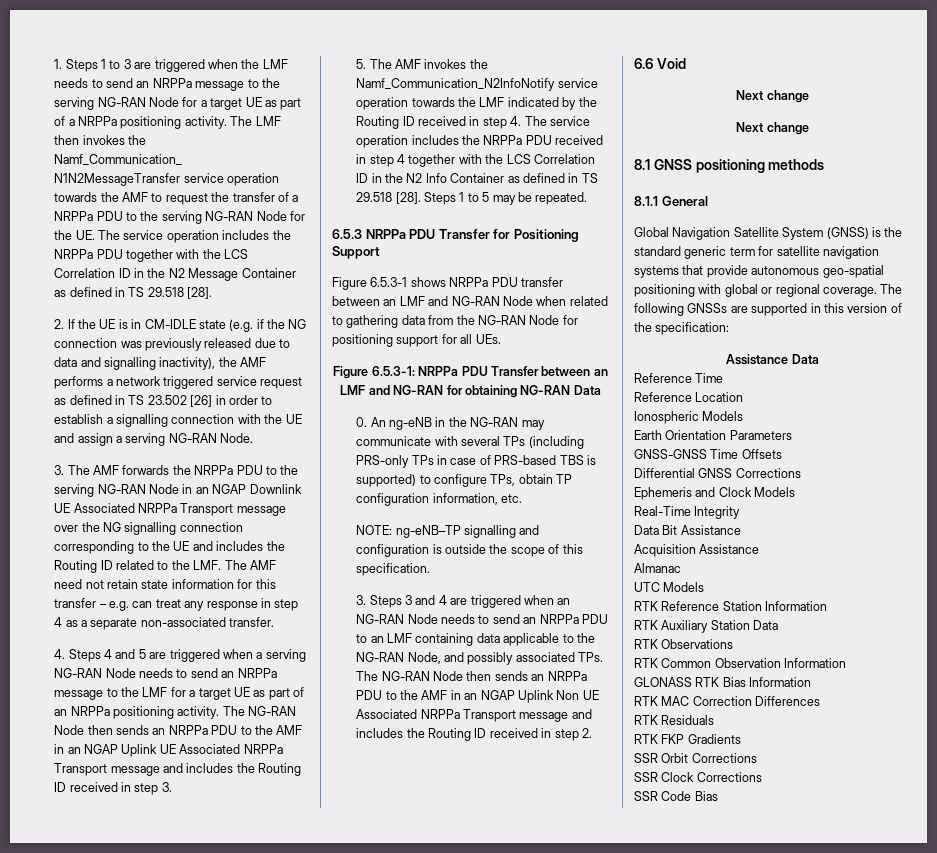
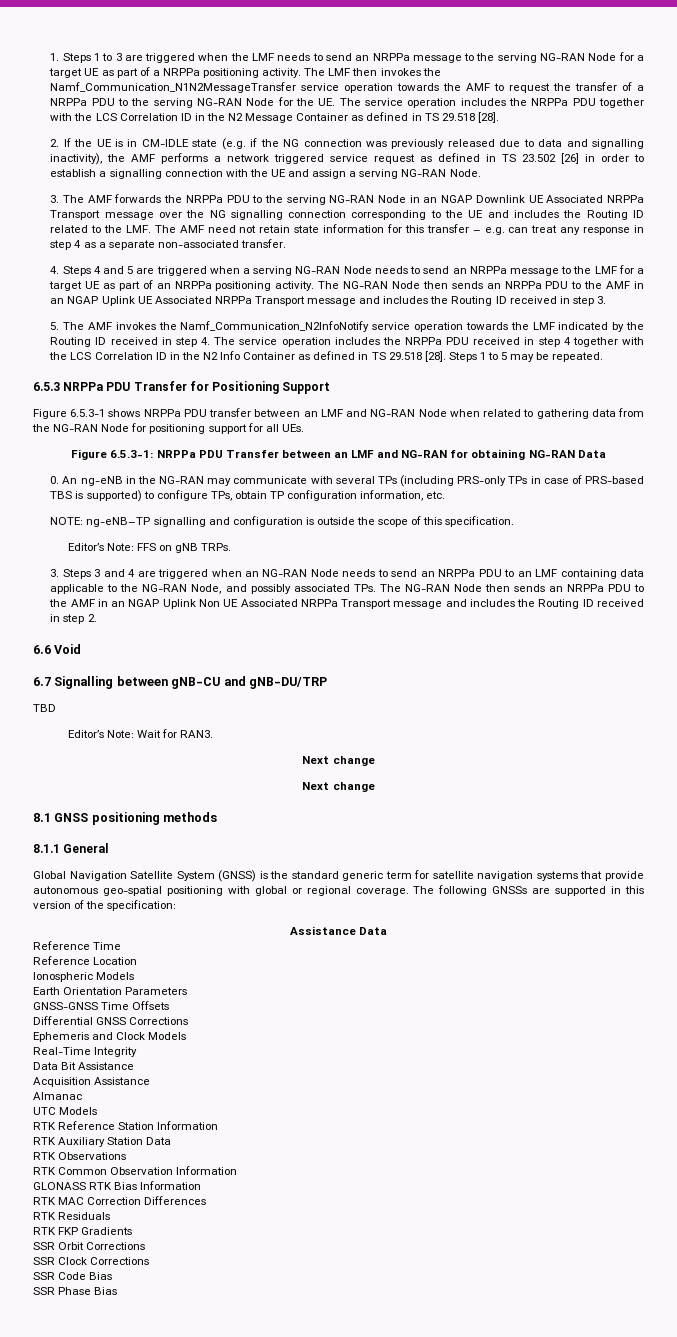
+ Editor’s Note: FFS on gNB TRPs.
+ 6.7 Signalling between gNB-CU and gNB-DU/TRP
+ TBD
+ Editor’s Note: Wait for RAN3.
+ SSR Phase Bias

